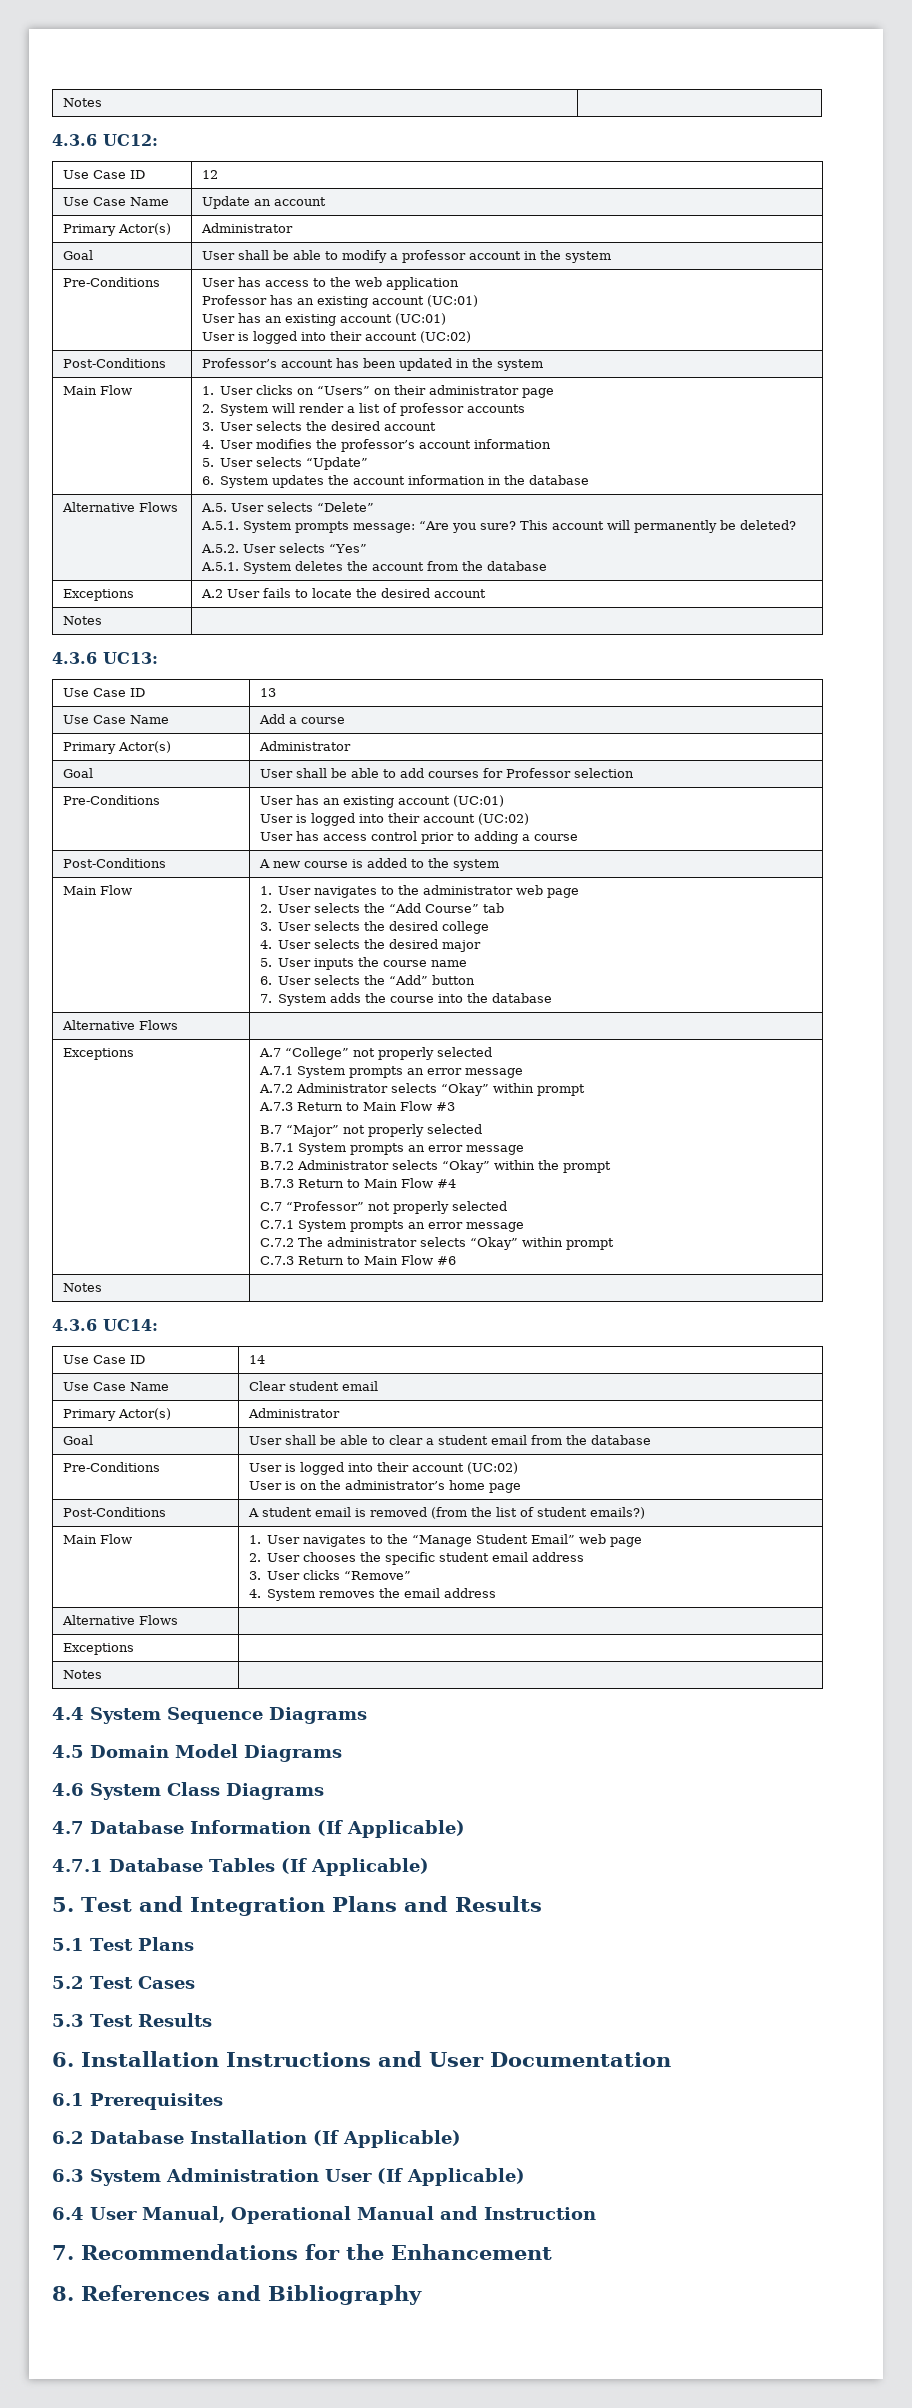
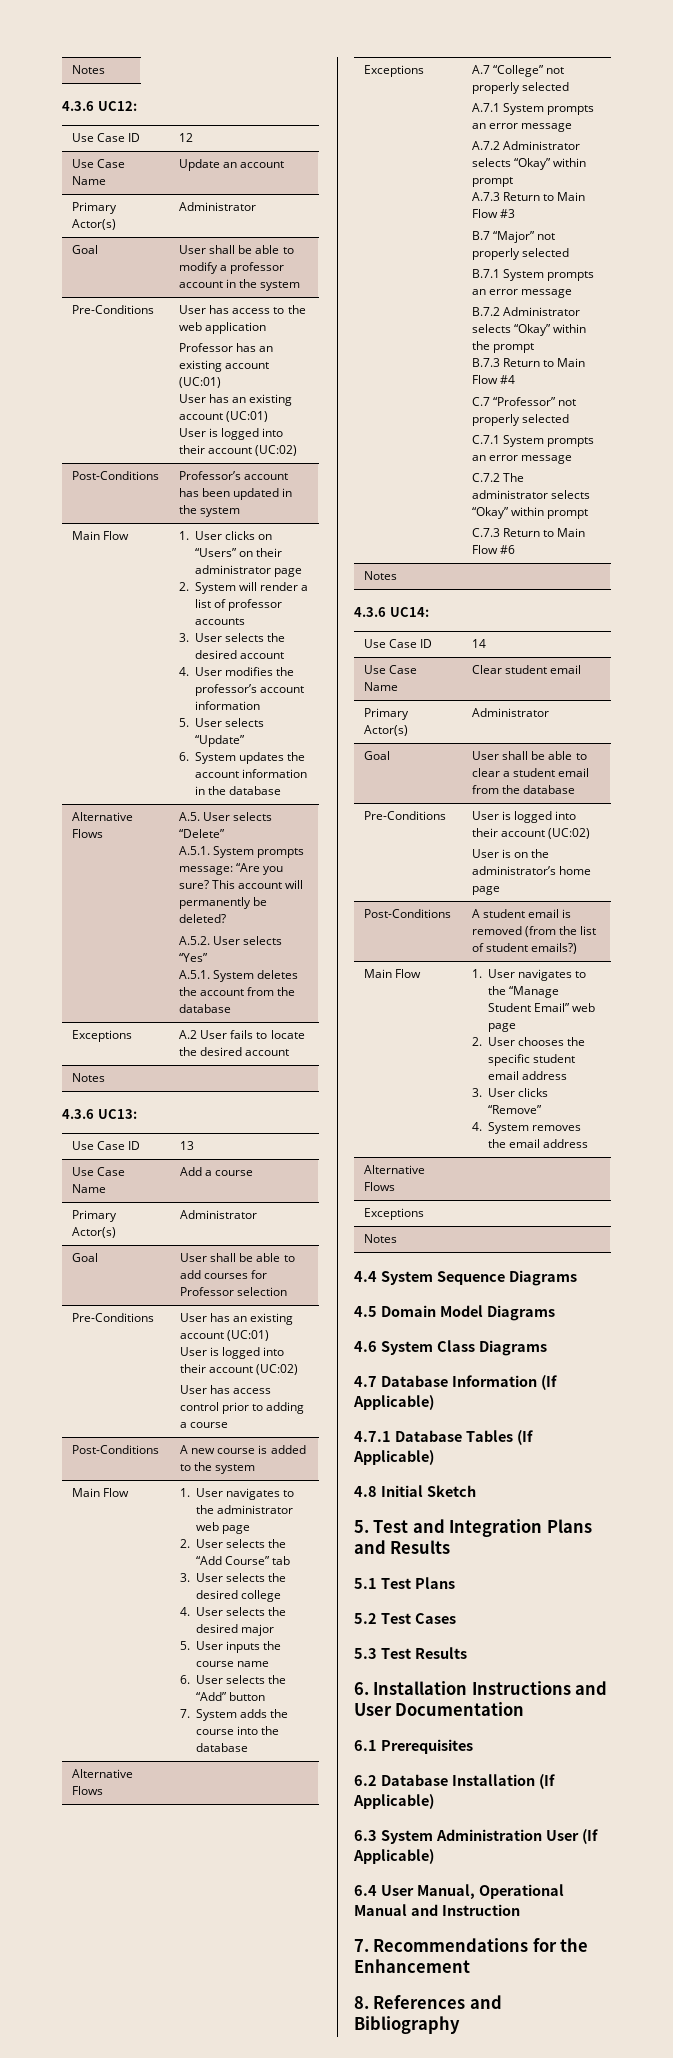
+ 4.8 Initial Sketch

